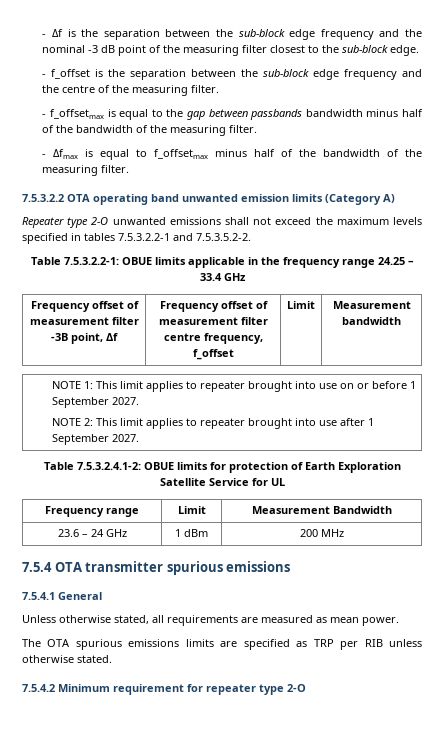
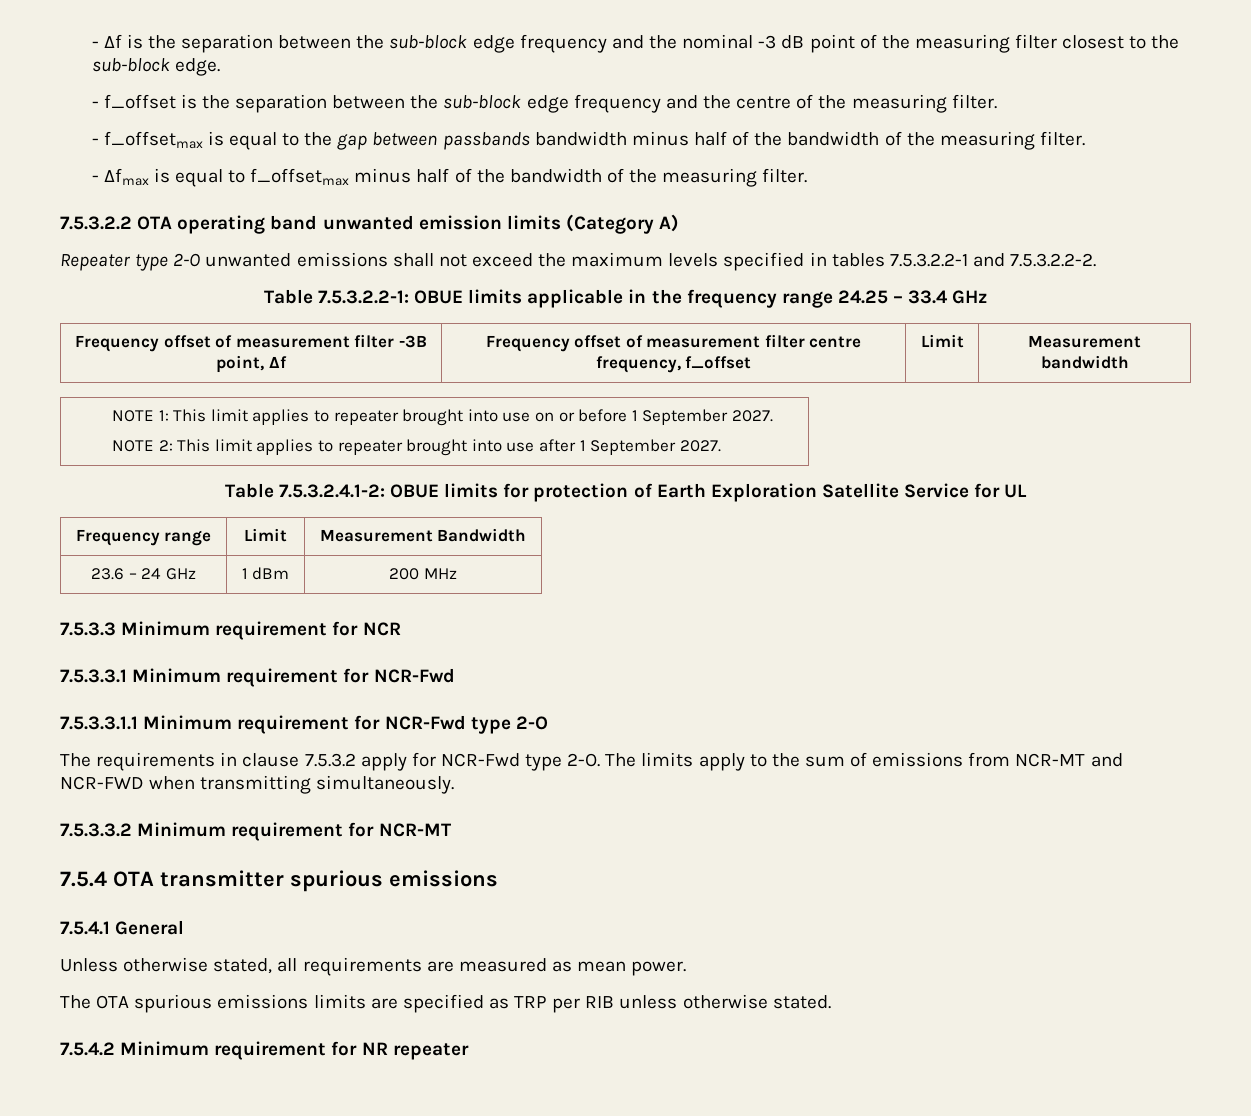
- Repeater type 2-O unwanted emissions shall not exceed the maximum levels specified in tables 7.5.3.2.2-1 and 7.5.3.5.2-2.
+ Repeater type 2-O unwanted emissions shall not exceed the maximum levels specified in tables 7.5.3.2.2-1 and 7.5.3.2.2-2.
+ 7.5.3.3 Minimum requirement for NCR
+ 7.5.3.3.1 Minimum requirement for NCR-Fwd
+ 7.5.3.3.1.1 Minimum requirement for NCR-Fwd type 2-O
+ The requirements in clause 7.5.3.2 apply for NCR-Fwd type 2-O. The limits apply to the sum of emissions from NCR-MT and NCR-FWD when transmitting simultaneously.
+ 7.5.3.3.2 Minimum requirement for NCR-MT
- 7.5.4.2 Minimum requirement for repeater type 2-O
+ 7.5.4.2 Minimum requirement for NR repeater

